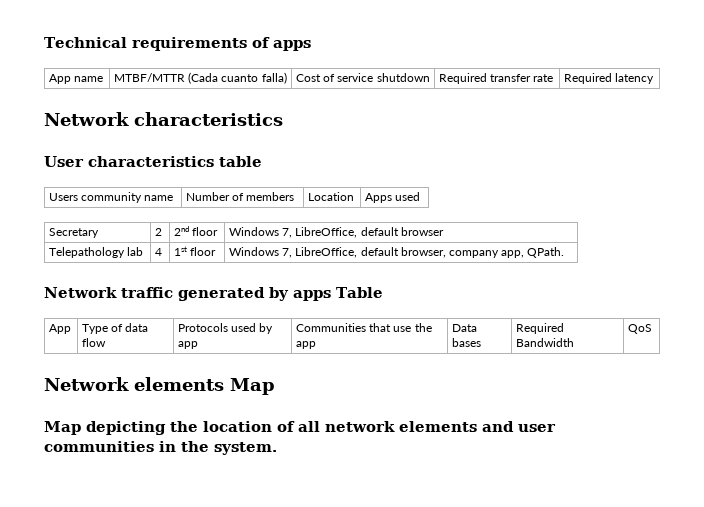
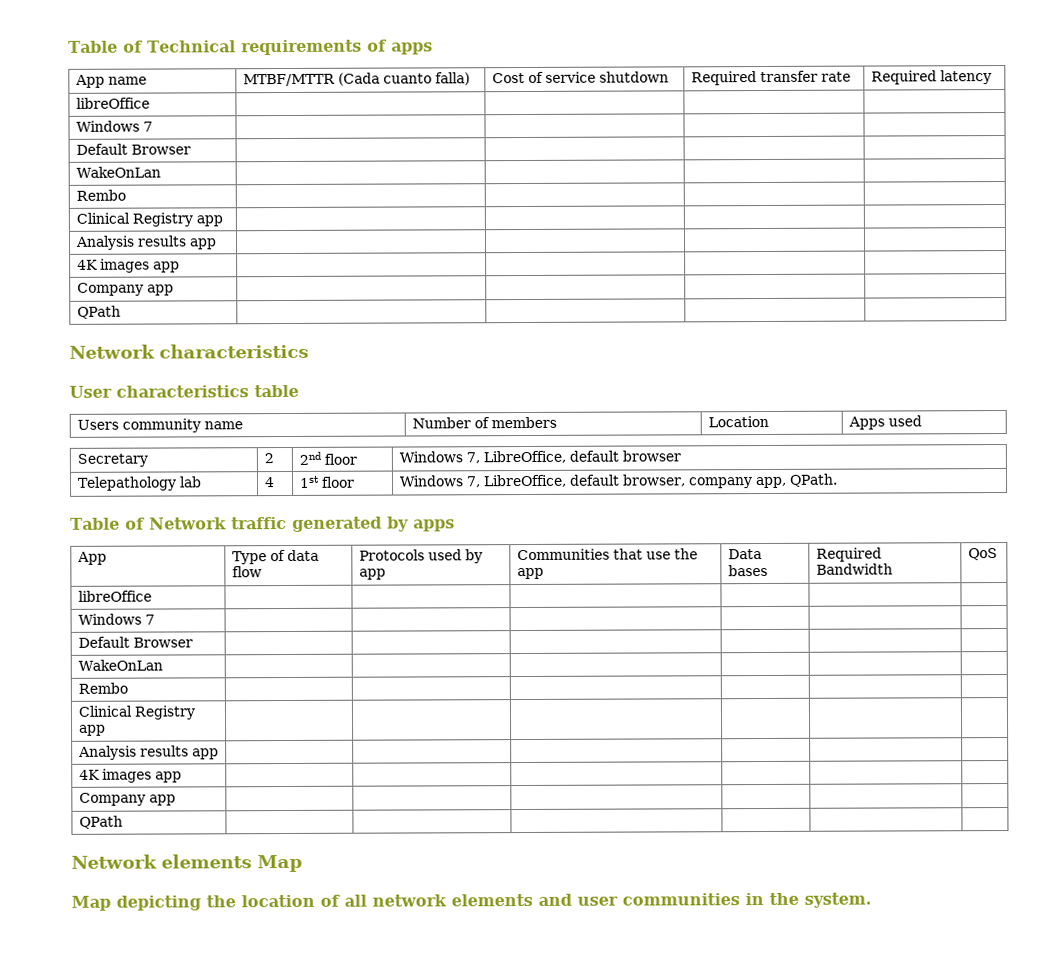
- Technical requirements of apps
+ Table of Technical requirements of apps
  App name | MTBF/MTTR (Cada cuanto falla) | Cost of service shutdown | Required transfer rate | Required latency
+ libreOffice | | | |
+ Windows 7 | | | |
+ Default Browser | | | |
+ WakeOnLan | | | |
+ Rembo | | | |
+ Clinical Registry app | | | |
+ Analysis results app | | | |
+ 4K images app | | | |
+ Company app | | | |
+ QPath | | | |
- Network traffic generated by apps Table
+ Table of Network traffic generated by apps
+ libreOffice | | | | | |
+ Windows 7 | | | | | |
+ Default Browser | | | | | |
+ WakeOnLan | | | | | |
+ Rembo | | | | | |
+ Clinical Registry app | | | | | |
+ Analysis results app | | | | | |
+ 4K images app | | | | | |
+ Company app | | | | | |
+ QPath | | | | | |

